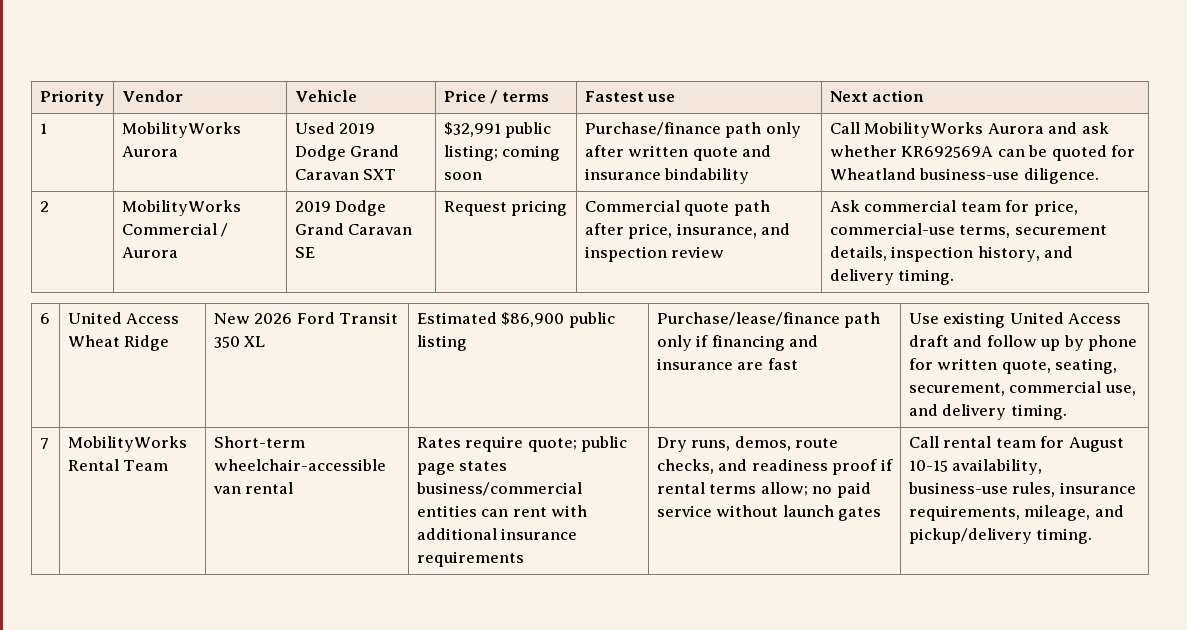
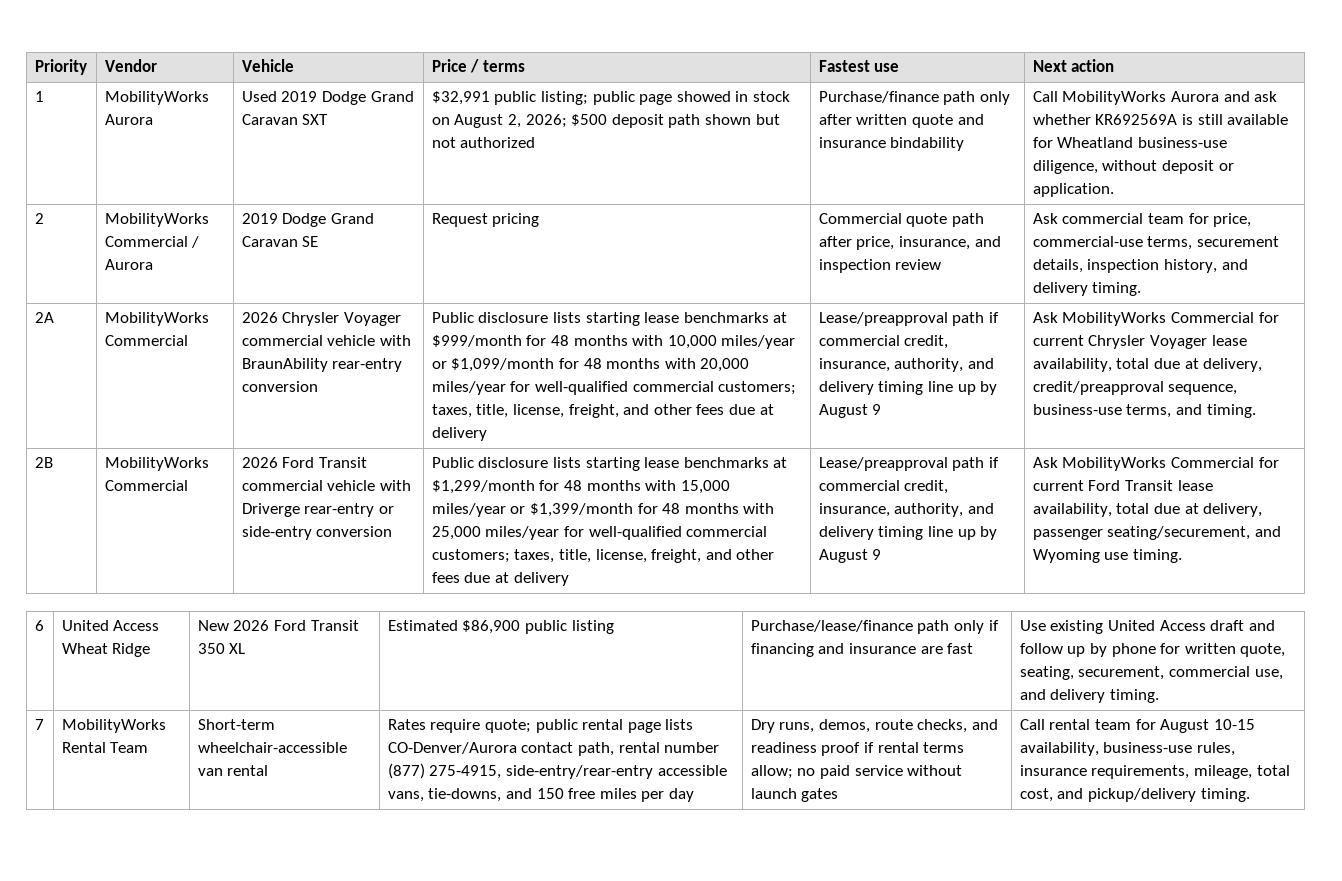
- $32,991 public listing; coming soon
+ $32,991 public listing; public page showed in stock on August 2, 2026; $500 deposit path shown but not authorized
- Call MobilityWorks Aurora and ask whether KR692569A can be quoted for Wheatland business-use diligence.
+ Call MobilityWorks Aurora and ask whether KR692569A is still available for Wheatland business-use diligence, without deposit or application.
+ 2A | MobilityWorks Commercial | 2026 Chrysler Voyager commercial vehicle with BraunAbility rear-entry conversion | Public disclosure lists starting lease benchmarks at $999/month for 48 months with 10,000 miles/year or $1,099/month for 48 months with 20,000 miles/year for well-qualified commercial customers; taxes, title, license, freight, and other fees due at delivery | Lease/preapproval path if commercial credit, insurance, authority, and delivery timing line up by August 9 | Ask MobilityWorks Commercial for current Chrysler Voyager lease availability, total due at delivery, credit/preapproval sequence, business-use terms, and timing.
+ 2B | MobilityWorks Commercial | 2026 Ford Transit commercial vehicle with Driverge rear-entry or side-entry conversion | Public disclosure lists starting lease benchmarks at $1,299/month for 48 months with 15,000 miles/year or $1,399/month for 48 months with 25,000 miles/year for well-qualified commercial customers; taxes, title, license, freight, and other fees due at delivery | Lease/preapproval path if commercial credit, insurance, authority, and delivery timing line up by August 9 | Ask MobilityWorks Commercial for current Ford Transit lease availability, total due at delivery, passenger seating/securement, and Wyoming use timing.
- Rates require quote; public page states business/commercial entities can rent with additional insurance requirements
+ Rates require quote; public rental page lists CO-Denver/Aurora contact path, rental number (877) 275-4915, side-entry/rear-entry accessible vans, tie-downs, and 150 free miles per day
- Call rental team for August 10-15 availability, business-use rules, insurance requirements, mileage, and pickup/delivery timing.
+ Call rental team for August 10-15 availability, business-use rules, insurance requirements, mileage, total cost, and pickup/delivery timing.

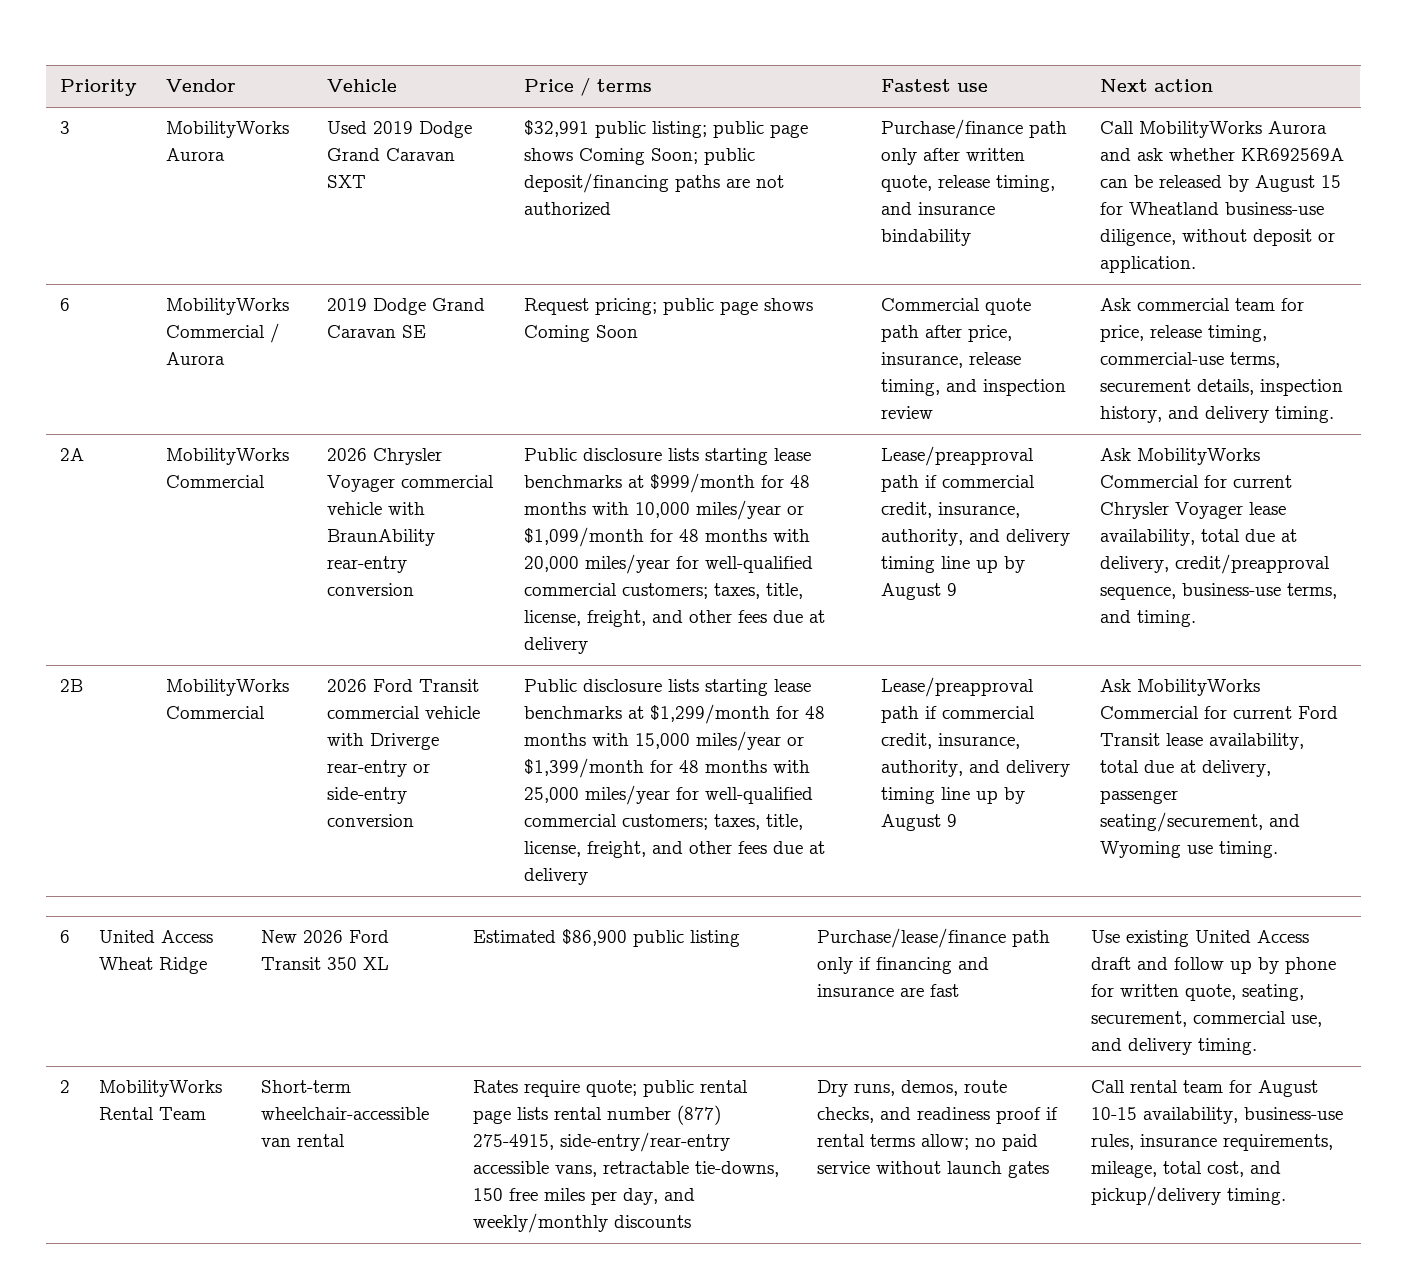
  Priority | Vendor | Vehicle | Price / terms | Fastest use | Next action
- 1
+ 3
- $32,991 public listing; public page showed in stock on August 2, 2026; $500 deposit path shown but not authorized
+ $32,991 public listing; public page shows Coming Soon; public deposit/financing paths are not authorized
- Purchase/finance path only after written quote and insurance bindability
+ Purchase/finance path only after written quote, release timing, and insurance bindability
- Call MobilityWorks Aurora and ask whether KR692569A is still available for Wheatland business-use diligence, without deposit or application.
- 2
+ Call MobilityWorks Aurora and ask whether KR692569A can be released by August 15 for Wheatland business-use diligence, without deposit or application.
+ 6
- Request pricing
+ Request pricing; public page shows Coming Soon
- Commercial quote path after price, insurance, and inspection review
+ Commercial quote path after price, insurance, release timing, and inspection review
- Ask commercial team for price, commercial-use terms, securement details, inspection history, and delivery timing.
+ Ask commercial team for price, release timing, commercial-use terms, securement details, inspection history, and delivery timing.
- 7
+ 2
- Rates require quote; public rental page lists CO-Denver/Aurora contact path, rental number (877) 275-4915, side-entry/rear-entry accessible vans, tie-downs, and 150 free miles per day
+ Rates require quote; public rental page lists rental number (877) 275-4915, side-entry/rear-entry accessible vans, retractable tie-downs, 150 free miles per day, and weekly/monthly discounts

